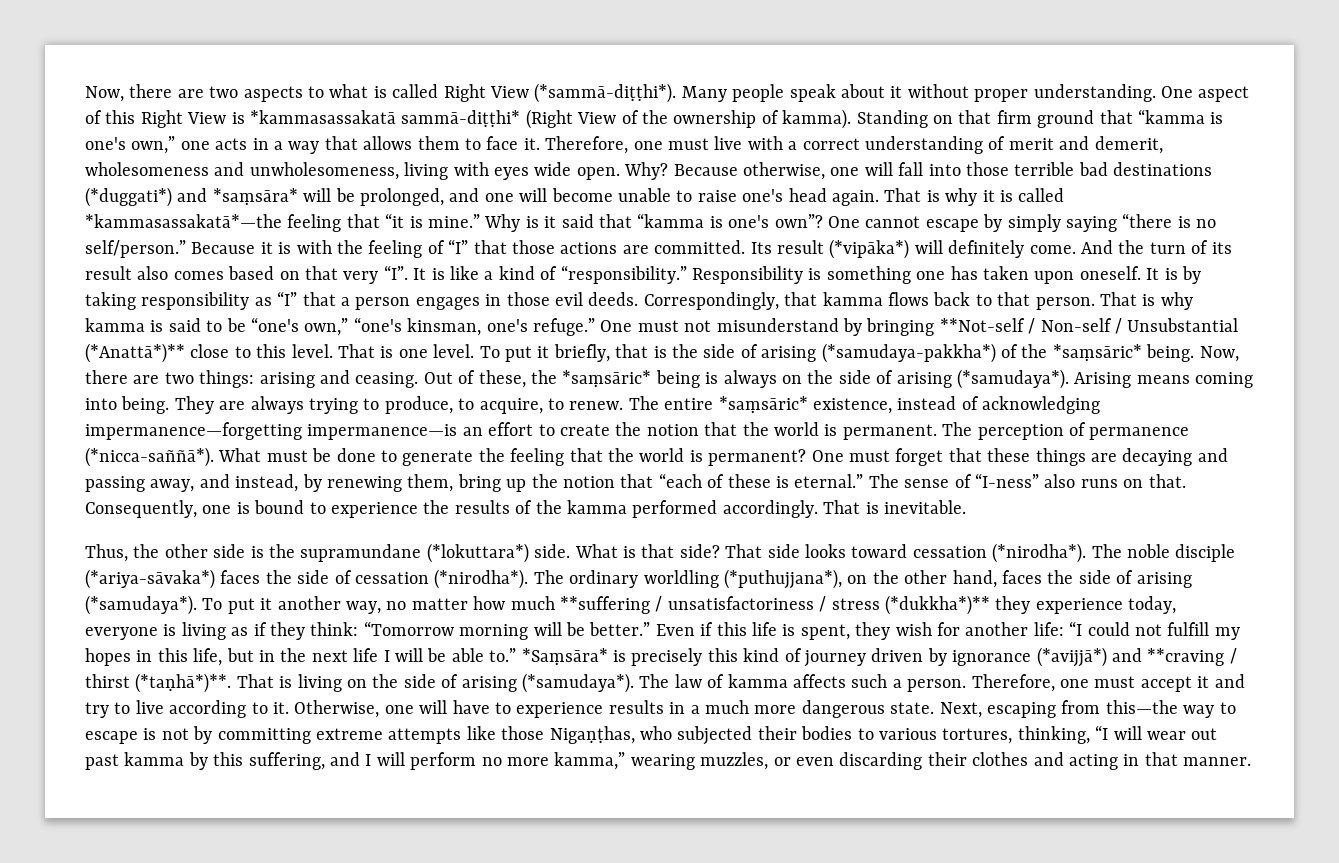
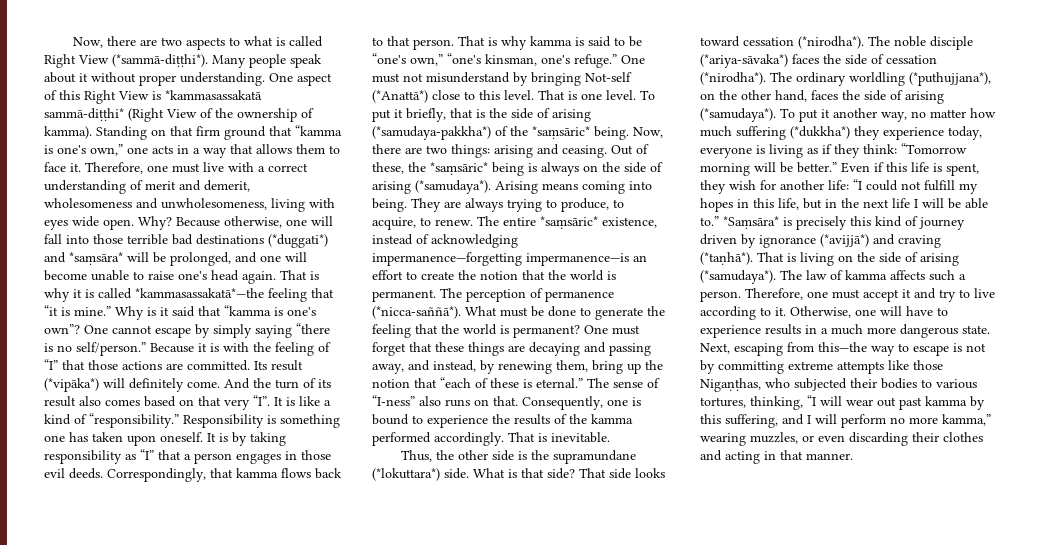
- One must not misunderstand by bringing **Not-self / Non-self / Unsubstantial (*Anattā*)** close to this level.
+ One must not misunderstand by bringing Not-self (*Anattā*) close to this level.
- To put it another way, no matter how much **suffering / unsatisfactoriness / stress (*dukkha*)** they experience today, everyone is living as if they think: “Tomorrow morning will be better.”
+ To put it another way, no matter how much suffering (*dukkha*) they experience today, everyone is living as if they think: “Tomorrow morning will be better.”
- *Saṃsāra* is precisely this kind of journey driven by ignorance (*avijjā*) and **craving / thirst (*taṇhā*)**.
+ *Saṃsāra* is precisely this kind of journey driven by ignorance (*avijjā*) and craving (*taṇhā*).

